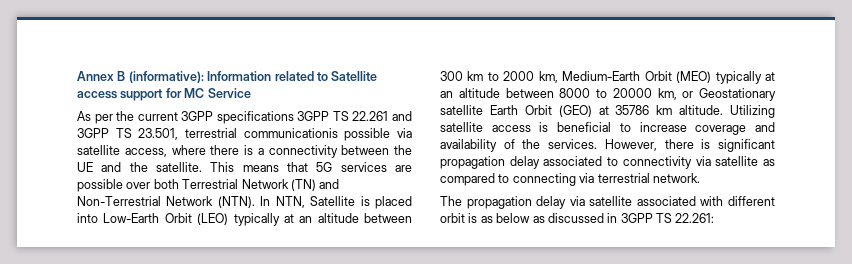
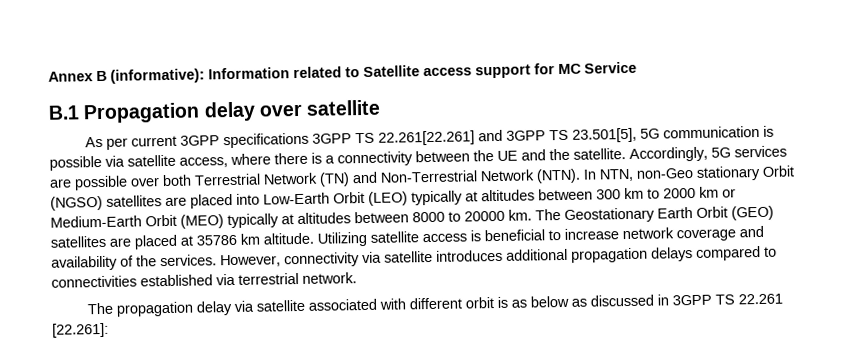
+ B.1 Propagation delay over satellite
- As per the current 3GPP specifications 3GPP TS 22.261 and 3GPP TS 23.501, terrestrial communicationis possible via satellite access, where there is a connectivity between the UE and the satellite.
+ As per current 3GPP specifications 3GPP TS 22.261[22.261] and 3GPP TS 23.501[5], 5G communication is possible via satellite access, where there is a connectivity between the UE and the satellite.
- This means that 5G services are possible over both Terrestrial Network (TN) and Non-Terrestrial Network (NTN).
+ Accordingly, 5G services are possible over both Terrestrial Network (TN) and Non-Terrestrial Network (NTN).
- In NTN, Satellite is placed into Low-Earth Orbit (LEO) typically at an altitude between 300 km to 2000 km, Medium-Earth Orbit (MEO) typically at an altitude between 8000 to 20000 km, or Geostationary satellite Earth Orbit (GEO) at 35786 km altitude.
+ In NTN, non-Geo stationary Orbit (NGSO) satellites are placed into Low-Earth Orbit (LEO) typically at altitudes between 300 km to 2000 km or Medium-Earth Orbit (MEO) typically at altitudes between 8000 to 20000 km. The Geostationary Earth Orbit (GEO) satellites are placed at 35786 km altitude.
- Utilizing satellite access is beneficial to increase coverage and availability of the services.
+ Utilizing satellite access is beneficial to increase network coverage and availability of the services.
- However, there is significant propagation delay associated to connectivity via satellite as compared to connecting via terrestrial network.
+ However, connectivity via satellite introduces additional propagation delays compared to connectivities established via terrestrial network.
- The propagation delay via satellite associated with different orbit is as below as discussed in 3GPP TS 22.261:
+ The propagation delay via satellite associated with different orbit is as below as discussed in 3GPP TS 22.261 [22.261]:

